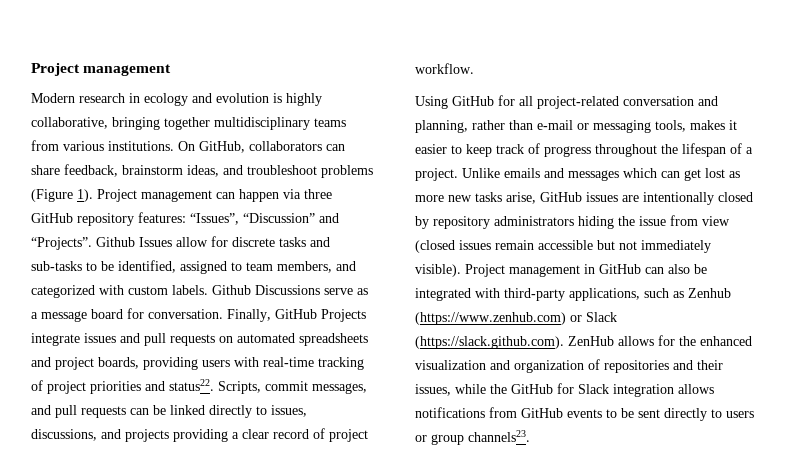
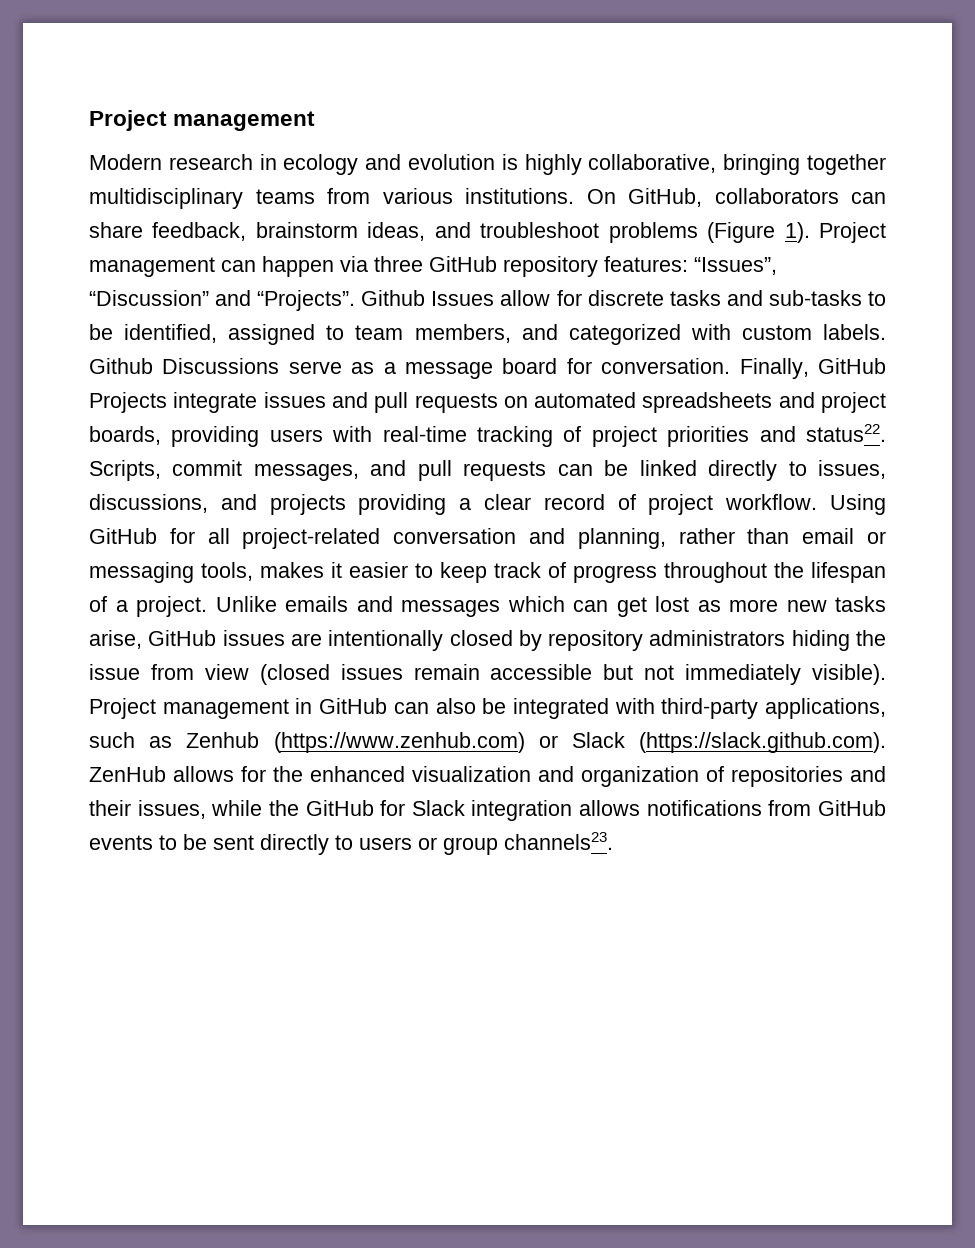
- Scripts, commit messages, and pull requests can be linked directly to issues, discussions, and projects providing a clear record of project workflow.
- Using GitHub for all project-related conversation and planning, rather than e-mail or messaging tools, makes it easier to keep track of progress throughout the lifespan of a project.
+ Scripts, commit messages, and pull requests can be linked directly to issues, discussions, and projects providing a clear record of project workflow. Using GitHub for all project-related conversation and planning, rather than email or messaging tools, makes it easier to keep track of progress throughout the lifespan of a project.

